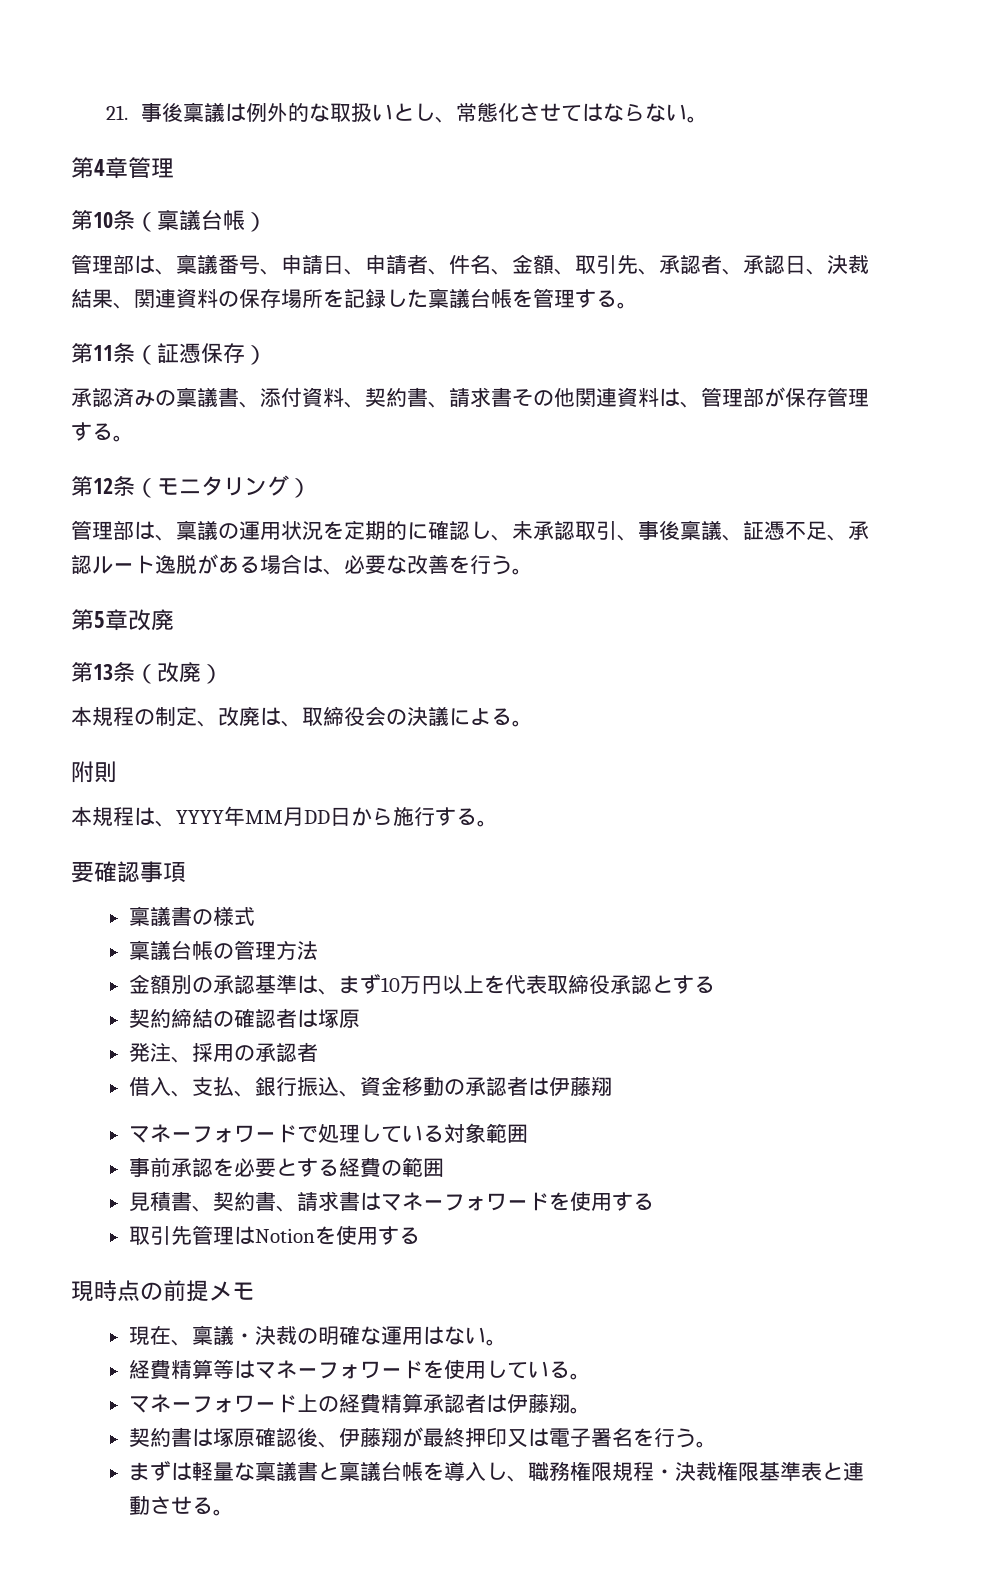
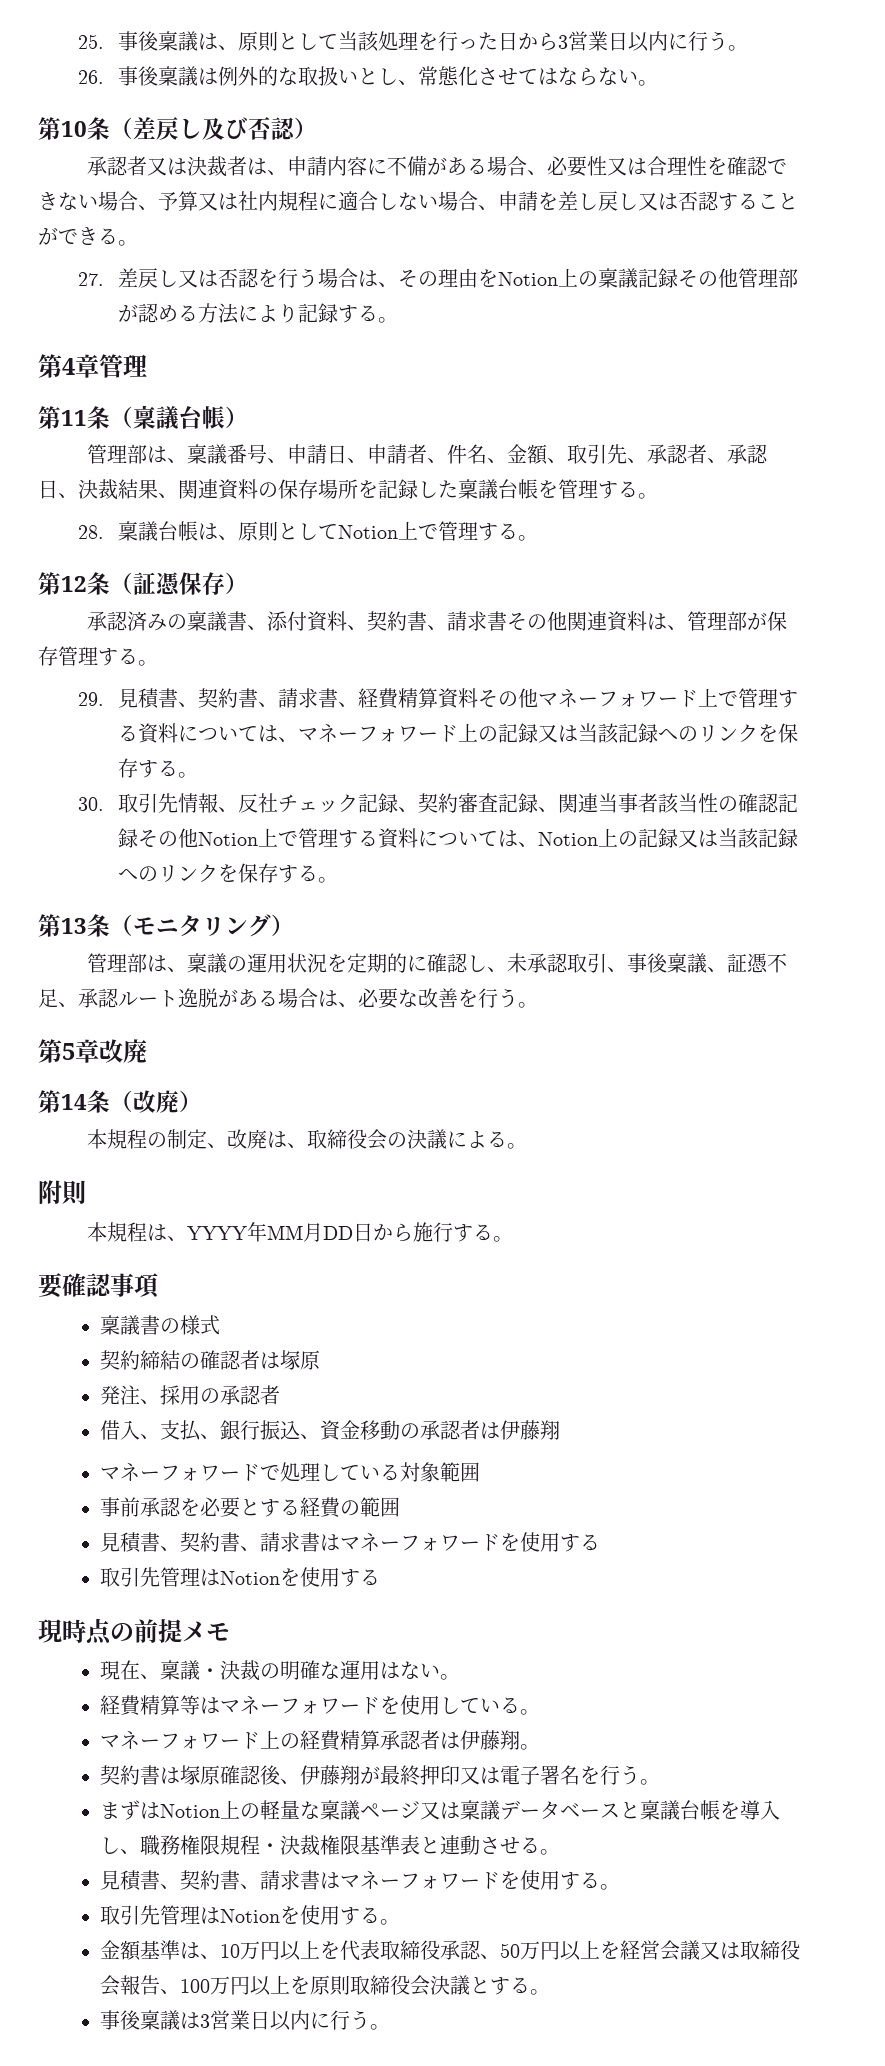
- 21.事後稟議は例外的な取扱いとし、常態化させてはならない。
+ 25.事後稟議は、原則として当該処理を行った日から3営業日以内に行う。
+ 26.事後稟議は例外的な取扱いとし、常態化させてはならない。
+ 第10条（差戻し及び否認）
+ 承認者又は決裁者は、申請内容に不備がある場合、必要性又は合理性を確認できない場合、予算又は社内規程に適合しない場合、申請を差し戻し又は否認することができる。
+ 27.差戻し又は否認を行う場合は、その理由をNotion上の稟議記録その他管理部が認める方法により記録する。
- 第10条（稟議台帳）
+ 第11条（稟議台帳）
- 第11条（証憑保存）
+ 28.稟議台帳は、原則としてNotion上で管理する。
+ 第12条（証憑保存）
- 第12条（モニタリング）
+ 29.見積書、契約書、請求書、経費精算資料その他マネーフォワード上で管理する資料については、マネーフォワード上の記録又は当該記録へのリンクを保存する。
+ 30.取引先情報、反社チェック記録、契約審査記録、関連当事者該当性の確認記録その他Notion上で管理する資料については、Notion上の記録又は当該記録へのリンクを保存する。
+ 第13条（モニタリング）
- 第13条（改廃）
+ 第14条（改廃）
- 稟議台帳の管理方法
- 金額別の承認基準は、まず10万円以上を代表取締役承認とする
- まずは軽量な稟議書と稟議台帳を導入し、職務権限規程・決裁権限基準表と連動させる。
+ まずはNotion上の軽量な稟議ページ又は稟議データベースと稟議台帳を導入し、職務権限規程・決裁権限基準表と連動させる。
+ 見積書、契約書、請求書はマネーフォワードを使用する。
+ 取引先管理はNotionを使用する。
+ 金額基準は、10万円以上を代表取締役承認、50万円以上を経営会議又は取締役会報告、100万円以上を原則取締役会決議とする。
+ 事後稟議は3営業日以内に行う。

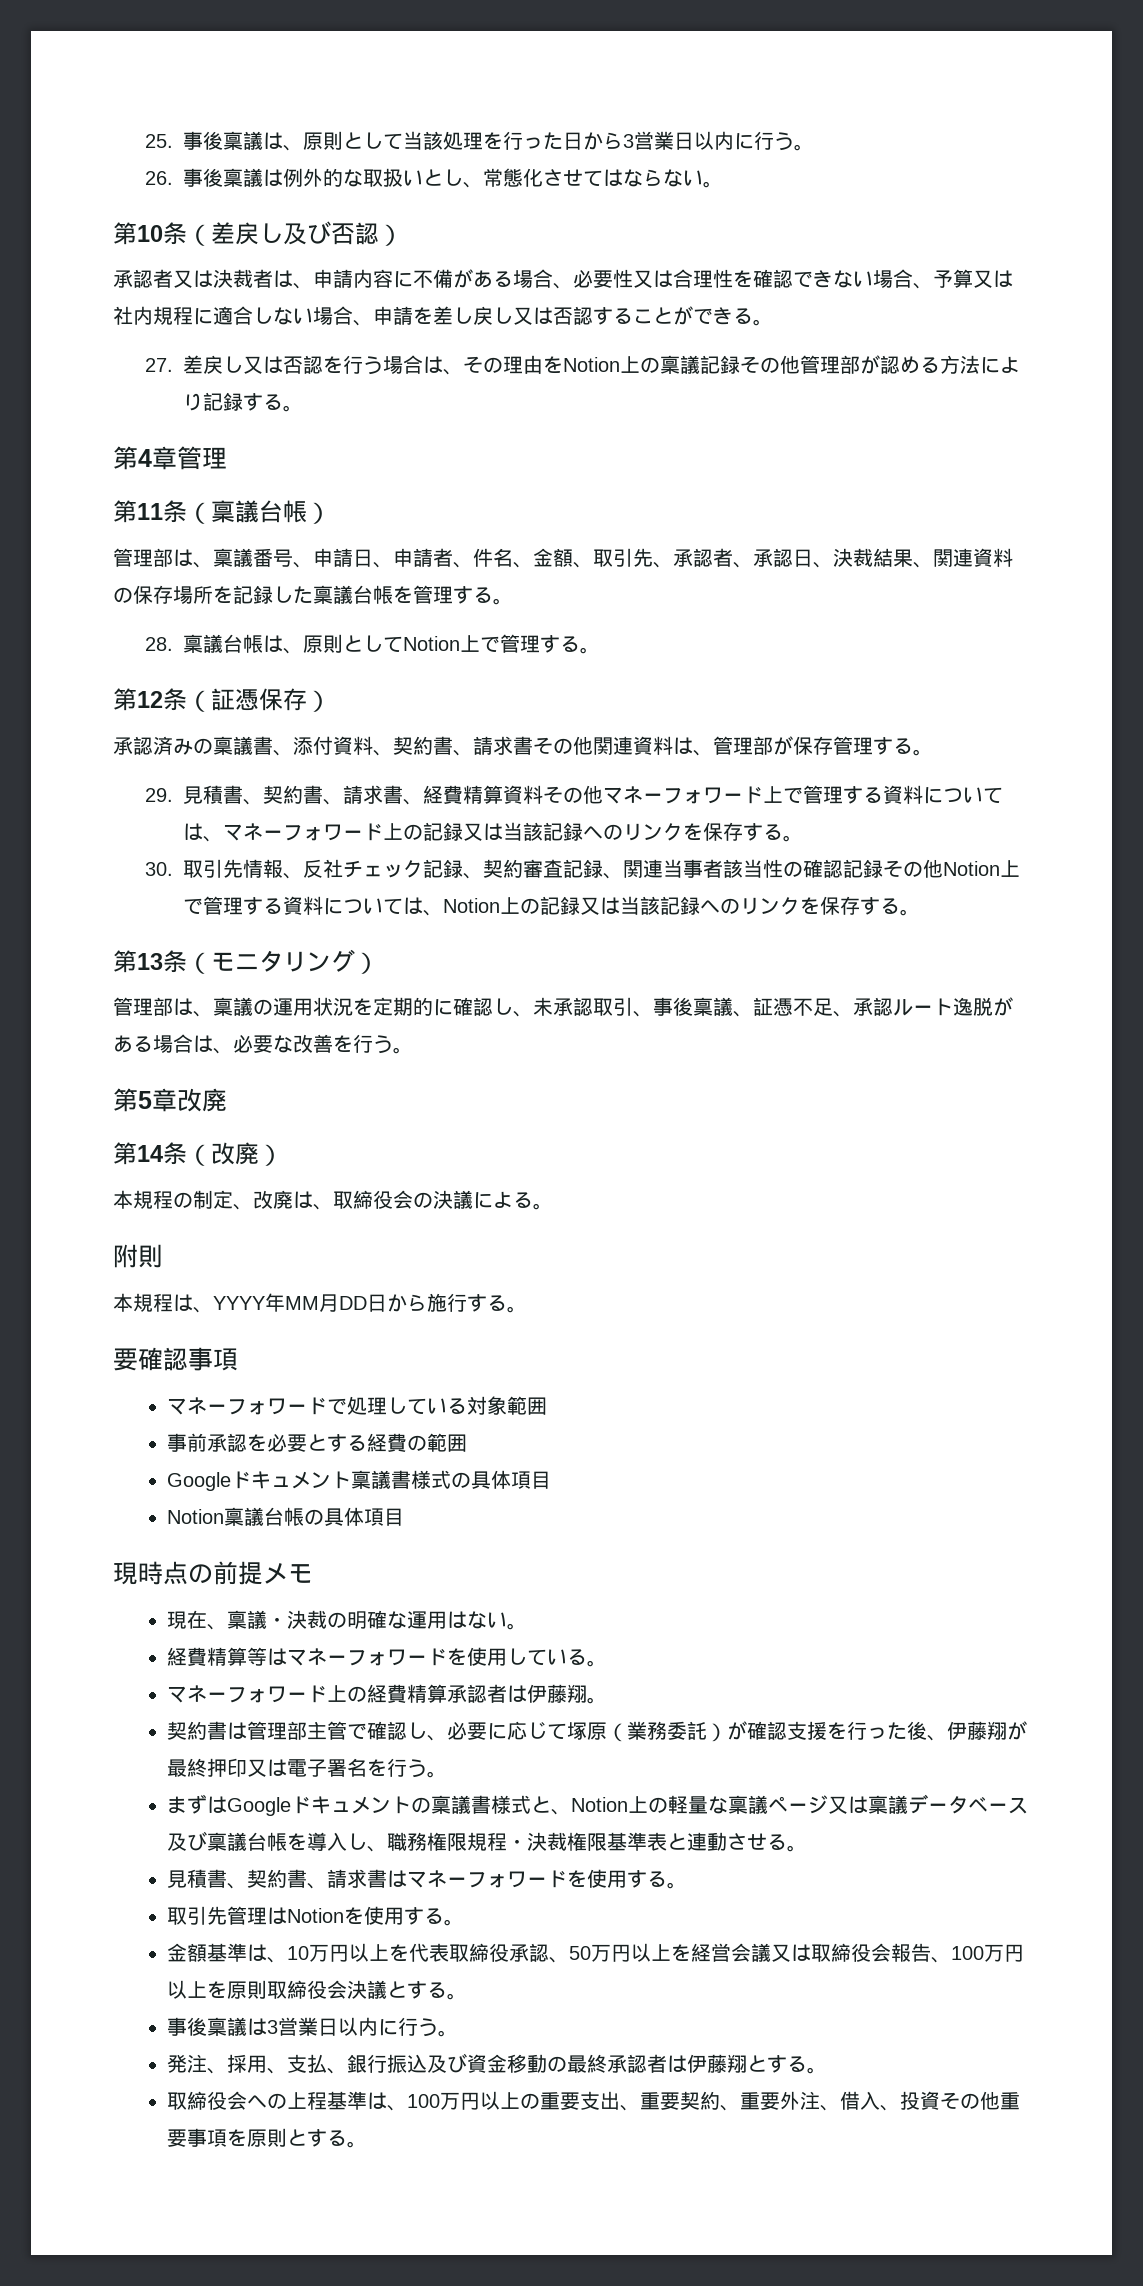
- 稟議書の様式
- 契約締結の確認者は塚原
- 発注、採用の承認者
- 借入、支払、銀行振込、資金移動の承認者は伊藤翔
  事前承認を必要とする経費の範囲
- 見積書、契約書、請求書はマネーフォワードを使用する
- 取引先管理はNotionを使用する
+ Googleドキュメント稟議書様式の具体項目
+ Notion稟議台帳の具体項目
- 契約書は塚原確認後、伊藤翔が最終押印又は電子署名を行う。
+ 契約書は管理部主管で確認し、必要に応じて塚原（業務委託）が確認支援を行った後、伊藤翔が最終押印又は電子署名を行う。
- まずはNotion上の軽量な稟議ページ又は稟議データベースと稟議台帳を導入し、職務権限規程・決裁権限基準表と連動させる。
+ まずはGoogleドキュメントの稟議書様式と、Notion上の軽量な稟議ページ又は稟議データベース及び稟議台帳を導入し、職務権限規程・決裁権限基準表と連動させる。
+ 発注、採用、支払、銀行振込及び資金移動の最終承認者は伊藤翔とする。
+ 取締役会への上程基準は、100万円以上の重要支出、重要契約、重要外注、借入、投資その他重要事項を原則とする。

